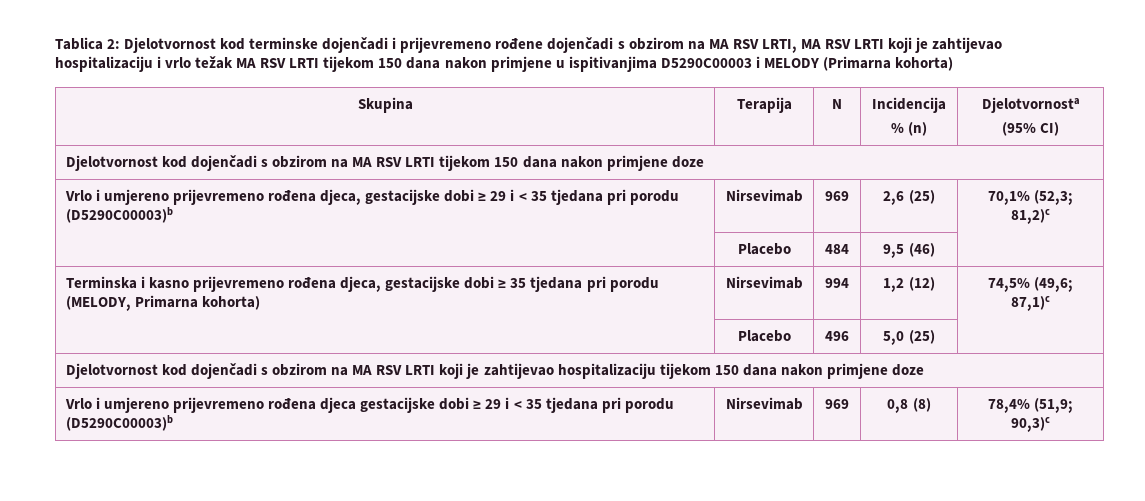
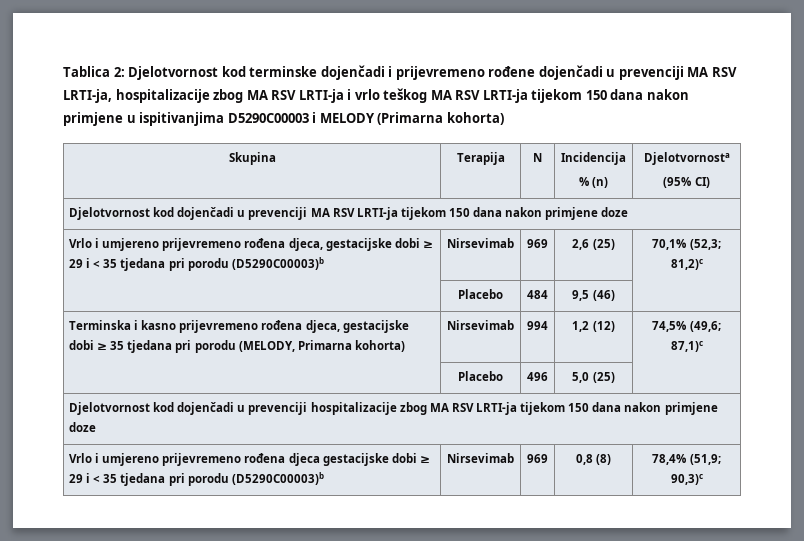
- Tablica 2: Djelotvornost kod terminske dojenčadi i prijevremeno rođene dojenčadi s obzirom na MA RSV LRTI, MA RSV LRTI koji je zahtijevao hospitalizaciju i vrlo težak MA RSV LRTI tijekom 150 dana nakon primjene u ispitivanjima D5290C00003 i MELODY (Primarna kohorta)
+ Tablica 2: Djelotvornost kod terminske dojenčadi i prijevremeno rođene dojenčadi u prevenciji MA RSV LRTI-ja, hospitalizacije zbog MA RSV LRTI-ja i vrlo teškog MA RSV LRTI-ja tijekom 150 dana nakon primjene u ispitivanjima D5290C00003 i MELODY (Primarna kohorta)
- Djelotvornost kod dojenčadi s obzirom na MA RSV LRTI tijekom 150 dana nakon primjene doze
+ Djelotvornost kod dojenčadi u prevenciji MA RSV LRTI-ja tijekom 150 dana nakon primjene doze
- Djelotvornost kod dojenčadi s obzirom na MA RSV LRTI koji je zahtijevao hospitalizaciju tijekom 150 dana nakon primjene doze
+ Djelotvornost kod dojenčadi u prevenciji hospitalizacije zbog MA RSV LRTI-ja tijekom 150 dana nakon primjene doze

